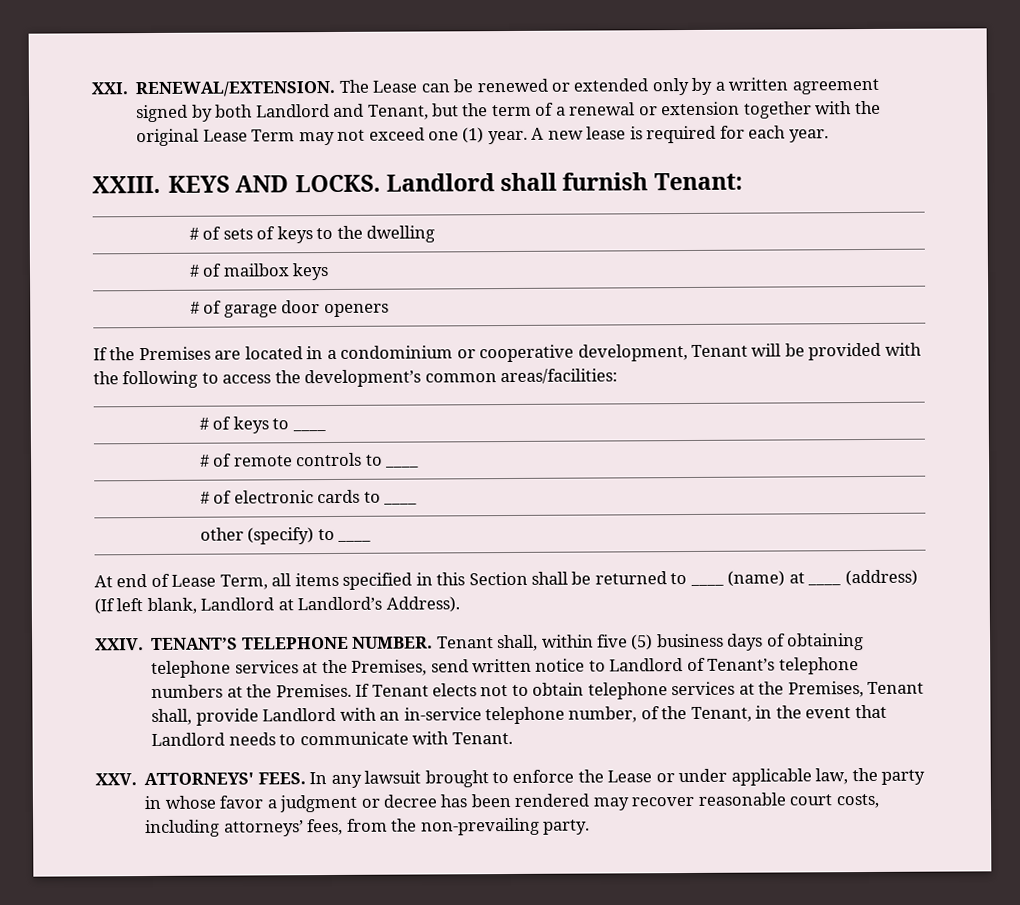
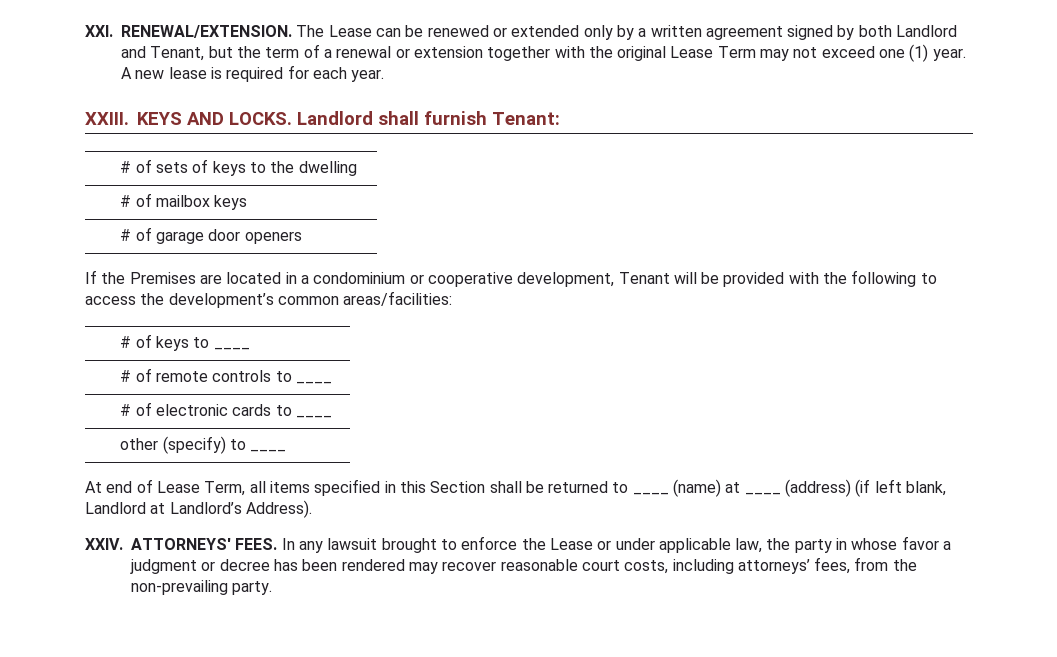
- At end of Lease Term, all items specified in this Section shall be returned to ____ (name) at ____ (address) (If left blank, Landlord at Landlord’s Address).
+ At end of Lease Term, all items specified in this Section shall be returned to ____ (name) at ____ (address) (if left blank, Landlord at Landlord’s Address).
- TENANT’S TELEPHONE NUMBER. Tenant shall, within five (5) business days of obtaining telephone services at the Premises, send written notice to Landlord of Tenant’s telephone numbers at the Premises. If Tenant elects not to obtain telephone services at the Premises, Tenant shall, provide Landlord with an in-service telephone number, of the Tenant, in the event that Landlord needs to communicate with Tenant.
- XXV. ATTORNEYS' FEES.
+ ATTORNEYS' FEES.

